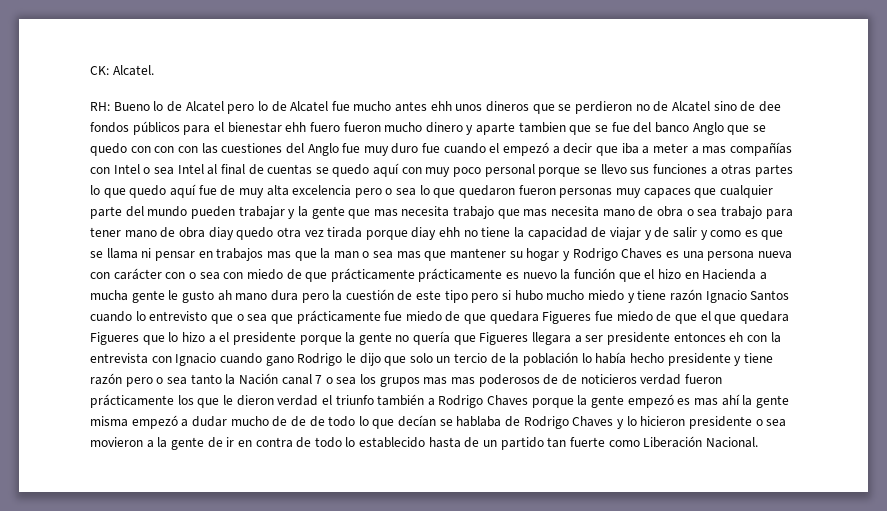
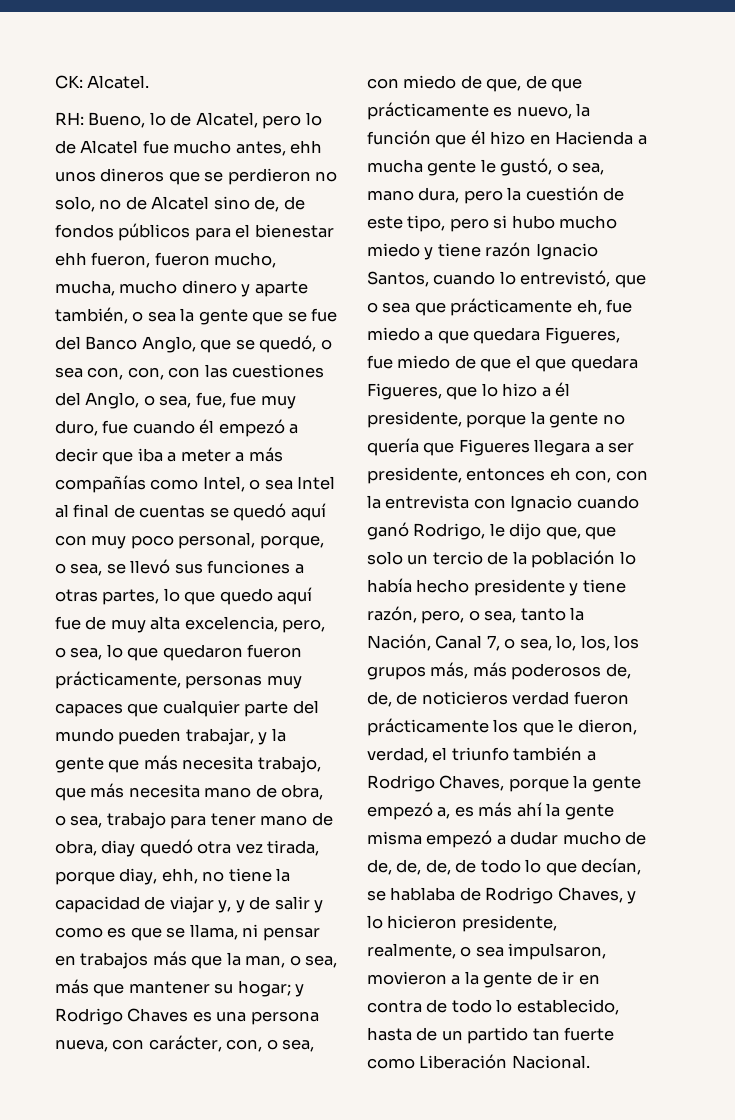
- Bueno lo de Alcatel pero lo de Alcatel fue mucho antes ehh unos dineros que se perdieron no de Alcatel sino de dee fondos públicos para el bienestar ehh fuero fueron mucho dinero y aparte tambien que se fue del banco Anglo que se quedo con con con las cuestiones del Anglo fue muy duro fue cuando el empezó a decir que iba a meter a mas compañías con Intel o sea Intel al final de cuentas se quedo aquí con muy poco personal porque se llevo sus funciones a otras partes lo que quedo aquí fue de muy alta excelencia pero o sea lo que quedaron fueron personas muy capaces que cualquier parte del mundo pueden trabajar y la gente que mas necesita trabajo que mas necesita mano de obra o sea trabajo para tener mano de obra diay quedo otra vez tirada porque diay ehh no tiene la capacidad de viajar y de salir y como es que se llama ni pensar en trabajos mas que la man o sea mas que mantener su hogar y Rodrigo Chaves es una persona nueva con carácter con o sea con miedo de que prácticamente prácticamente es nuevo la función que el hizo en Hacienda a mucha gente le gusto ah mano dura pero la cuestión de este tipo pero si hubo mucho miedo y tiene razón Ignacio Santos cuando lo entrevisto que o sea que prácticamente fue miedo de que quedara Figueres fue miedo de que el que quedara Figueres que lo hizo a el presidente porque la gente no quería que Figueres llegara a ser presidente entonces eh con la entrevista con Ignacio cuando gano Rodrigo le dijo que solo un tercio de la población lo había hecho presidente y tiene razón pero o sea tanto la Nación canal 7 o sea los grupos mas mas poderosos de de noticieros verdad fueron prácticamente los que le dieron verdad el triunfo también a Rodrigo Chaves porque la gente empezó es mas ahí la gente misma empezó a dudar mucho de de de todo lo que decían se hablaba de Rodrigo Chaves y lo hicieron presidente o sea movieron a la gente de ir en contra de todo lo establecido hasta de un partido tan fuerte como Liberación Nacional.
+ Bueno, lo de Alcatel, pero lo de Alcatel fue mucho antes, ehh unos dineros que se perdieron no solo, no de Alcatel sino de, de fondos públicos para el bienestar ehh fueron, fueron mucho, mucha, mucho dinero y aparte también, o sea la gente que se fue del Banco Anglo, que se quedó, o sea con, con, con las cuestiones del Anglo, o sea, fue, fue muy duro, fue cuando él empezó a decir que iba a meter a más compañías como Intel, o sea Intel al final de cuentas se quedó aquí con muy poco personal, porque, o sea, se llevó sus funciones a otras partes, lo que quedo aquí fue de muy alta excelencia, pero, o sea, lo que quedaron fueron prácticamente, personas muy capaces que cualquier parte del mundo pueden trabajar, y la gente que más necesita trabajo, que más necesita mano de obra, o sea, trabajo para tener mano de obra, diay quedó otra vez tirada, porque diay, ehh, no tiene la capacidad de viajar y, y de salir y como es que se llama, ni pensar en trabajos más que la man, o sea, más que mantener su hogar; y Rodrigo Chaves es una persona nueva, con carácter, con, o sea, con miedo de que, de que prácticamente es nuevo, la función que él hizo en Hacienda a mucha gente le gustó, o sea, mano dura, pero la cuestión de este tipo, pero si hubo mucho miedo y tiene razón Ignacio Santos, cuando lo entrevistó, que o sea que prácticamente eh, fue miedo a que quedara Figueres, fue miedo de que el que quedara Figueres, que lo hizo a él presidente, porque la gente no quería que Figueres llegara a ser presidente, entonces eh con, con la entrevista con Ignacio cuando ganó Rodrigo, le dijo que, que solo un tercio de la población lo había hecho presidente y tiene razón, pero, o sea, tanto la Nación, Canal 7, o sea, lo, los, los grupos más, más poderosos de, de, de noticieros verdad fueron prácticamente los que le dieron, verdad, el triunfo también a Rodrigo Chaves, porque la gente empezó a, es más ahí la gente misma empezó a dudar mucho de de, de, de, de todo lo que decían, se hablaba de Rodrigo Chaves, y lo hicieron presidente, realmente, o sea impulsaron, movieron a la gente de ir en contra de todo lo establecido, hasta de un partido tan fuerte como Liberación Nacional.

